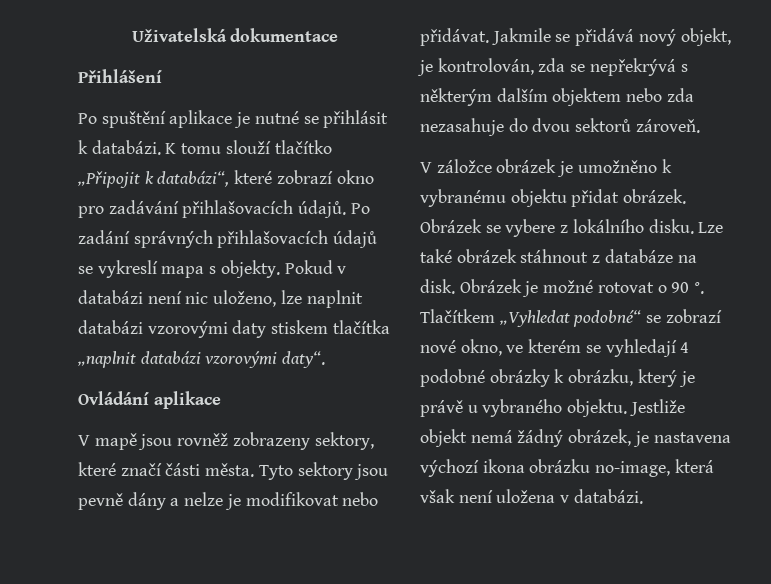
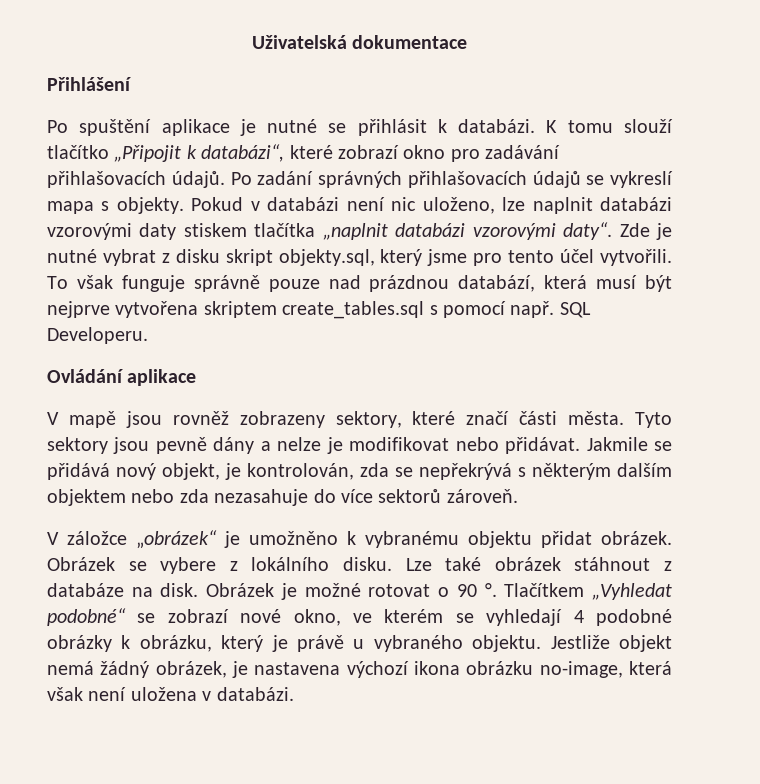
+ Zde je nutné vybrat z disku skript objekty.sql, který jsme pro tento účel vytvořili. To však funguje správně pouze nad prázdnou databází, která musí být nejprve vytvořena skriptem create_tables.sql s pomocí např. SQL Developeru.
- Jakmile se přidává nový objekt, je kontrolován, zda se nepřekrývá s některým dalším objektem nebo zda nezasahuje do dvou sektorů zároveň.
+ Jakmile se přidává nový objekt, je kontrolován, zda se nepřekrývá s některým dalším objektem nebo zda nezasahuje do více sektorů zároveň.
- V záložce obrázek je umožněno k vybranému objektu přidat obrázek.
+ V záložce „obrázek“ je umožněno k vybranému objektu přidat obrázek.

